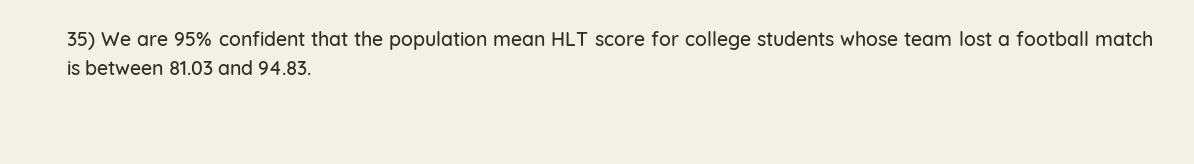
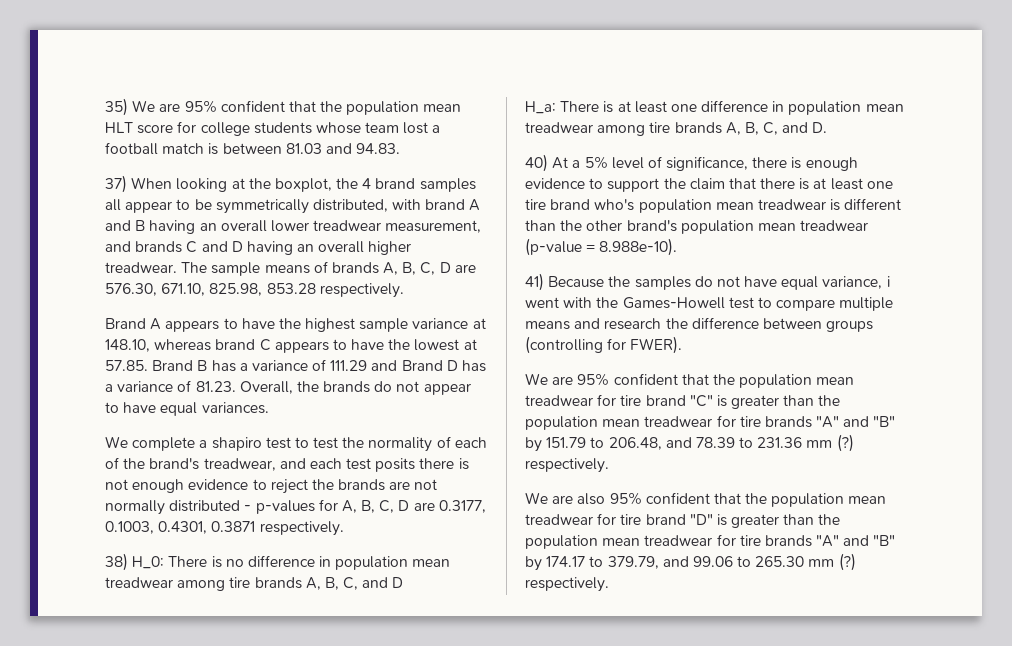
+ 37) When looking at the boxplot, the 4 brand samples all appear to be symmetrically distributed, with brand A and B having an overall lower treadwear measurement, and brands C and D having an overall higher treadwear. The sample means of brands A, B, C, D are 576.30, 671.10, 825.98, 853.28 respectively.
+ Brand A appears to have the highest sample variance at 148.10, whereas brand C appears to have the lowest at 57.85. Brand B has a variance of 111.29 and Brand D has a variance of 81.23. Overall, the brands do not appear to have equal variances.
+ We complete a shapiro test to test the normality of each of the brand's treadwear, and each test posits there is not enough evidence to reject the brands are not normally distributed - p-values for A, B, C, D are 0.3177, 0.1003, 0.4301, 0.3871 respectively.
+ 38) H_0: There is no difference in population mean treadwear among tire brands A, B, C, and D
+ H_a: There is at least one difference in population mean treadwear among tire brands A, B, C, and D.
+ 40) At a 5% level of significance, there is enough evidence to support the claim that there is at least one tire brand who's population mean treadwear is different than the other brand's population mean treadwear (p-value = 8.988e-10).
+ 41) Because the samples do not have equal variance, i went with the Games-Howell test to compare multiple means and research the difference between groups (controlling for FWER).
+ We are 95% confident that the population mean treadwear for tire brand "C" is greater than the population mean treadwear for tire brands "A" and "B" by 151.79 to 206.48, and 78.39 to 231.36 mm (?) respectively.
+ We are also 95% confident that the population mean treadwear for tire brand "D" is greater than the population mean treadwear for tire brands "A" and "B" by 174.17 to 379.79, and 99.06 to 265.30 mm (?) respectively.

